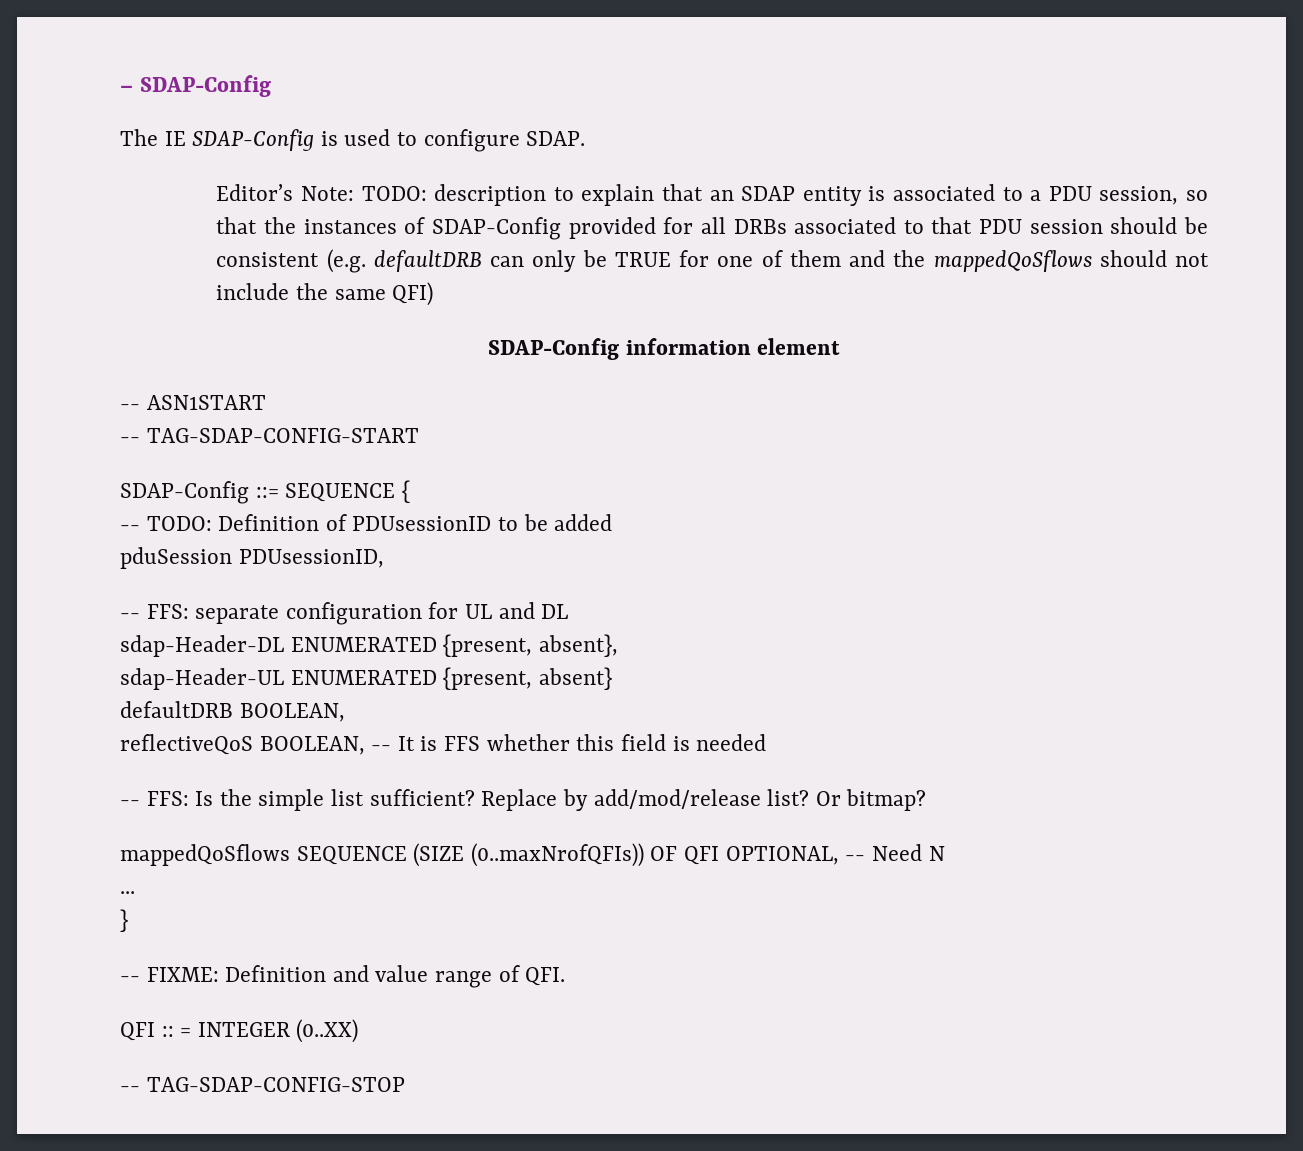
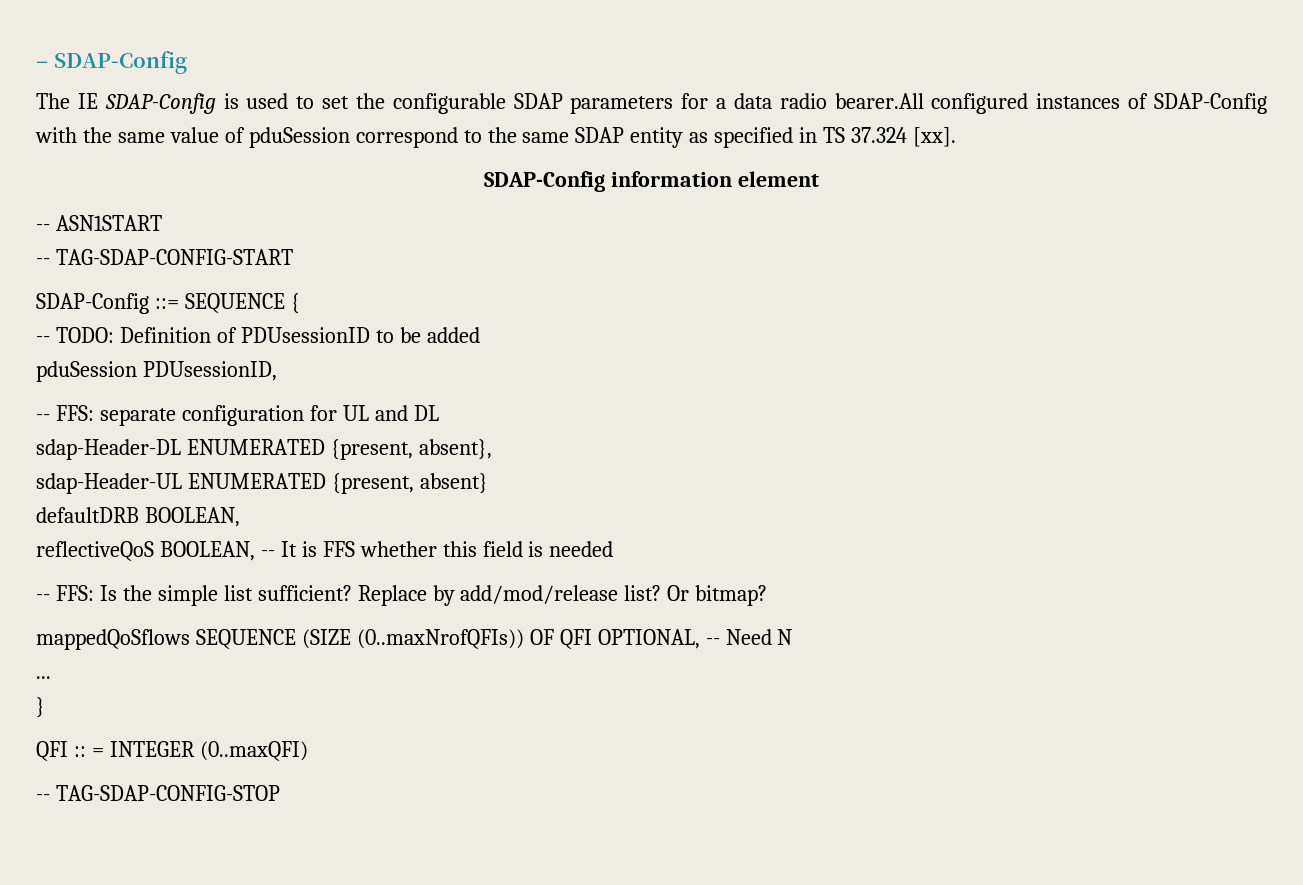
- The IE SDAP-Config is used to configure SDAP.
- Editor’s Note: TODO: description to explain that an SDAP entity is associated to a PDU session, so that the instances of SDAP-Config provided for all DRBs associated to that PDU session should be consistent (e.g. defaultDRB can only be TRUE for one of them and the mappedQoSflows should not include the same QFI)
+ The IE SDAP-Config is used to set the configurable SDAP parameters for a data radio bearer.All configured instances of SDAP-Config with the same value of pduSession correspond to the same SDAP entity as specified in TS 37.324 [xx].
- -- FIXME: Definition and value range of QFI.
- QFI :: = INTEGER (0..XX)
+ QFI :: = INTEGER (0..maxQFI)

